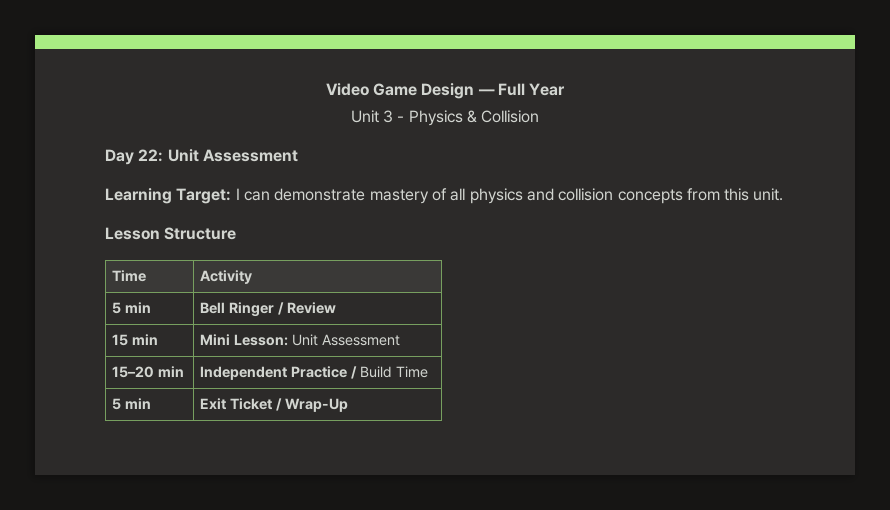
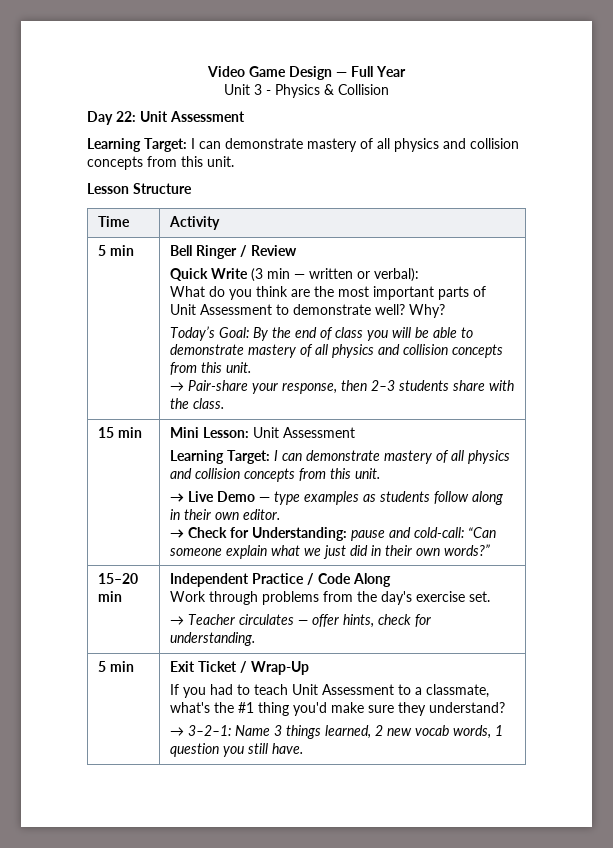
+ Quick Write (3 min — written or verbal):
+ What do you think are the most important parts of Unit Assessment to demonstrate well? Why?
+ Today’s Goal: By the end of class you will be able to demonstrate mastery of all physics and collision concepts from this unit.
+ → Pair-share your response, then 2–3 students share with the class.
  Mini Lesson: Unit Assessment
+ Learning Target: I can demonstrate mastery of all physics and collision concepts from this unit.
+ → Live Demo — type examples as students follow along in their own editor.
+ → Check for Understanding: pause and cold-call: “Can someone explain what we just did in their own words?”
- 15–20 min | Independent Practice / Build Time
+ 15–20 min | Independent Practice / Code Along
+ Work through problems from the day's exercise set.
+ → Teacher circulates — offer hints, check for understanding.
  5 min | Exit Ticket / Wrap-Up
+ If you had to teach Unit Assessment to a classmate, what's the #1 thing you'd make sure they understand?
+ → 3–2–1: Name 3 things learned, 2 new vocab words, 1 question you still have.

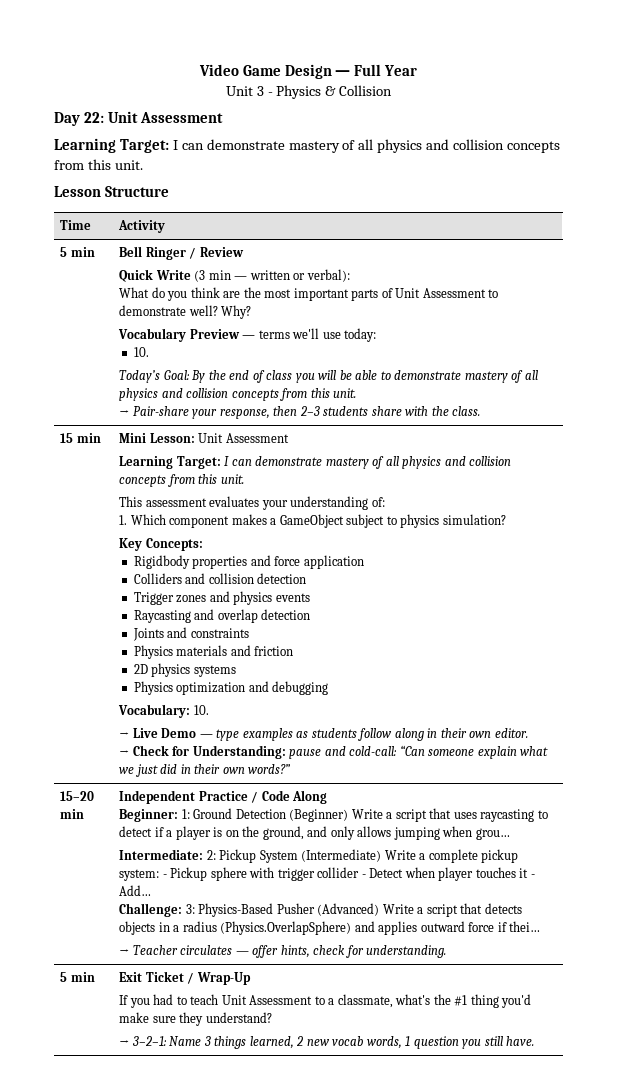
+ Vocabulary Preview — terms we'll use today:
+ 10.
+ This assessment evaluates your understanding of:
+ 1. Which component makes a GameObject subject to physics simulation?
+ Key Concepts:
+ Rigidbody properties and force application
+ Colliders and collision detection
+ Trigger zones and physics events
+ Raycasting and overlap detection
+ Joints and constraints
+ Physics materials and friction
+ 2D physics systems
+ Physics optimization and debugging
+ Vocabulary: 10.
- Work through problems from the day's exercise set.
+ Beginner: 1: Ground Detection (Beginner) Write a script that uses raycasting to detect if a player is on the ground, and only allows jumping when grou…
+ Intermediate: 2: Pickup System (Intermediate) Write a complete pickup system: - Pickup sphere with trigger collider - Detect when player touches it - Add…
+ Challenge: 3: Physics-Based Pusher (Advanced) Write a script that detects objects in a radius (Physics.OverlapSphere) and applies outward force if thei…

